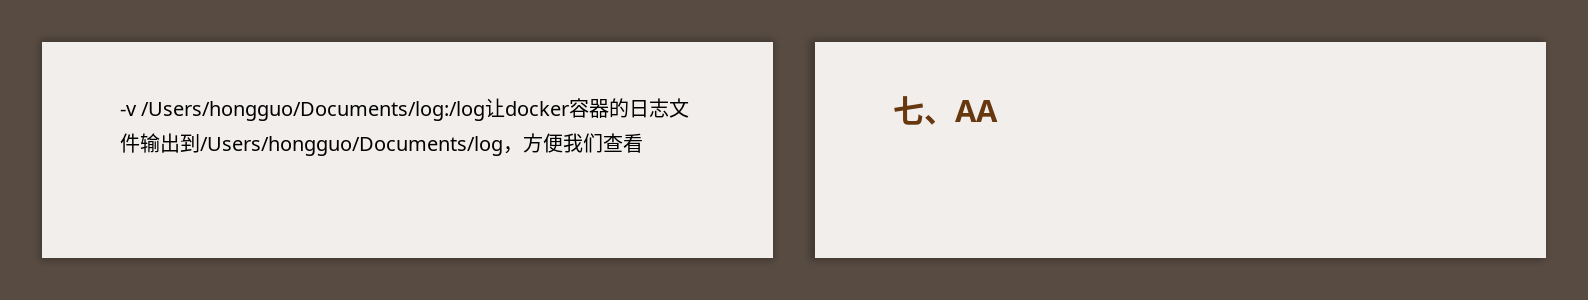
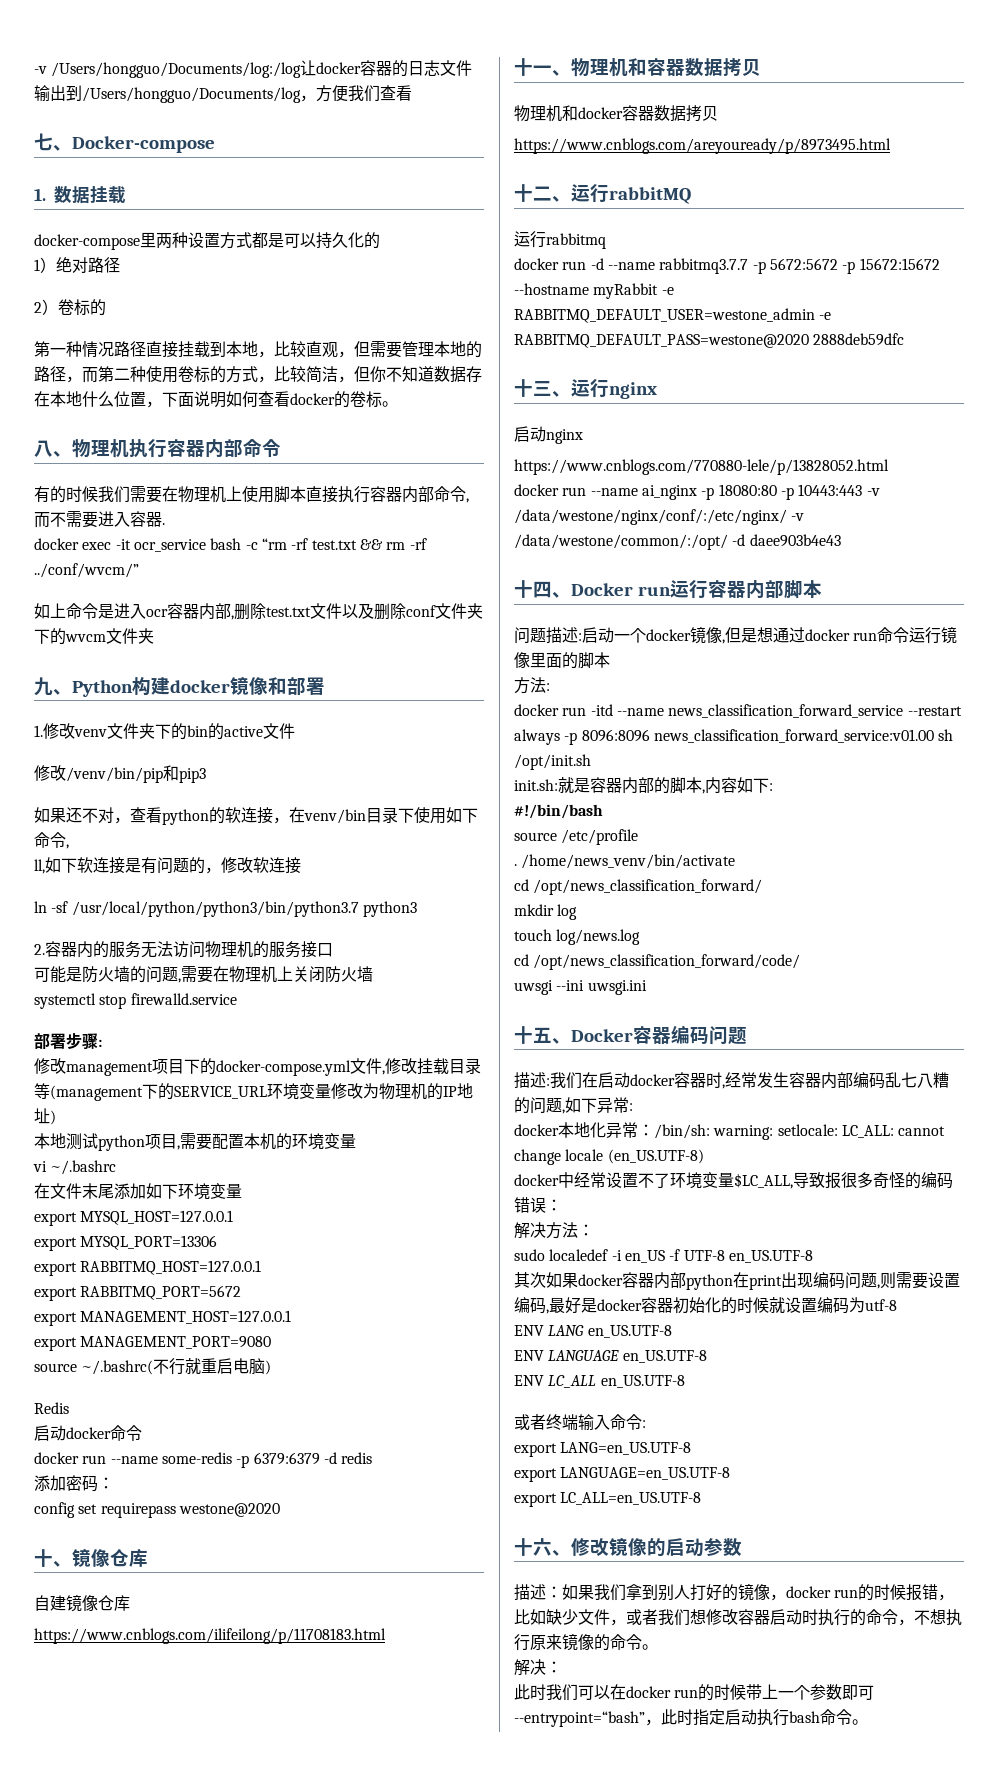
- 七、AA
+ 七、Docker-compose
+ 1.数据挂载
+ docker-compose里两种设置方式都是可以持久化的
+ 1）绝对路径
+ 2）卷标的
+ 第一种情况路径直接挂载到本地，比较直观，但需要管理本地的路径，而第二种使用卷标的方式，比较简洁，但你不知道数据存在本地什么位置，下面说明如何查看docker的卷标。
+ 八、物理机执行容器内部命令
+ 有的时候我们需要在物理机上使用脚本直接执行容器内部命令,而不需要进入容器.
+ docker exec -it ocr_service bash -c “rm -rf test.txt && rm -rf ../conf/wvcm/”
+ 如上命令是进入ocr容器内部,删除test.txt文件以及删除conf文件夹下的wvcm文件夹
+ 九、Python构建docker镜像和部署
+ 1.修改venv文件夹下的bin的active文件
+ 修改/venv/bin/pip和pip3
+ 如果还不对，查看python的软连接，在venv/bin目录下使用如下命令,
+ ll,如下软连接是有问题的，修改软连接
+ ln -sf /usr/local/python/python3/bin/python3.7 python3
+ 2.容器内的服务无法访问物理机的服务接口
+ 可能是防火墙的问题,需要在物理机上关闭防火墙
+ systemctl stop firewalld.service
+ 部署步骤:
+ 修改management项目下的docker-compose.yml文件,修改挂载目录等(management下的SERVICE_URL环境变量修改为物理机的IP地址)
+ 本地测试python项目,需要配置本机的环境变量
+ vi ~/.bashrc
+ 在文件末尾添加如下环境变量
+ export MYSQL_HOST=127.0.0.1
+ export MYSQL_PORT=13306
+ export RABBITMQ_HOST=127.0.0.1
+ export RABBITMQ_PORT=5672
+ export MANAGEMENT_HOST=127.0.0.1
+ export MANAGEMENT_PORT=9080
+ source ~/.bashrc(不行就重启电脑)
+ Redis
+ 启动docker命令
+ docker run --name some-redis -p 6379:6379 -d redis
+ 添加密码：
+ config set requirepass westone@2020
+ 十、镜像仓库
+ 自建镜像仓库
+ https://www.cnblogs.com/ilifeilong/p/11708183.html
+ 十一、物理机和容器数据拷贝
+ 物理机和docker容器数据拷贝
+ https://www.cnblogs.com/areyouready/p/8973495.html
+ 十二、运行rabbitMQ
+ 运行rabbitmq
+ docker run -d --name rabbitmq3.7.7 -p 5672:5672 -p 15672:15672 --hostname myRabbit -e RABBITMQ_DEFAULT_USER=westone_admin -e RABBITMQ_DEFAULT_PASS=westone@2020 2888deb59dfc
+ 十三、运行nginx
+ 启动nginx
+ https://www.cnblogs.com/770880-lele/p/13828052.html
+ docker run --name ai_nginx -p 18080:80 -p 10443:443 -v /data/westone/nginx/conf/:/etc/nginx/ -v /data/westone/common/:/opt/ -d daee903b4e43
+ 十四、Docker run运行容器内部脚本
+ 问题描述:启动一个docker镜像,但是想通过docker run命令运行镜像里面的脚本
+ 方法:
+ docker run -itd --name news_classification_forward_service --restart always -p 8096:8096 news_classification_forward_service:v01.00 sh /opt/init.sh
+ init.sh:就是容器内部的脚本,内容如下:
+ #!/bin/bash
+ source /etc/profile
+ . /home/news_venv/bin/activate
+ cd /opt/news_classification_forward/
+ mkdir log
+ touch log/news.log
+ cd /opt/news_classification_forward/code/
+ uwsgi --ini uwsgi.ini
+ 十五、Docker容器编码问题
+ 描述:我们在启动docker容器时,经常发生容器内部编码乱七八糟的问题,如下异常:
+ docker本地化异常：/bin/sh: warning: setlocale: LC_ALL: cannot change locale (en_US.UTF-8)
+ docker中经常设置不了环境变量$LC_ALL,导致报很多奇怪的编码错误：
+ 解决方法：
+ sudo localedef -i en_US -f UTF-8 en_US.UTF-8
+ 其次如果docker容器内部python在print出现编码问题,则需要设置编码,最好是docker容器初始化的时候就设置编码为utf-8
+ ENV LANG en_US.UTF-8
+ ENV LANGUAGE en_US.UTF-8
+ ENV LC_ALL en_US.UTF-8
+ 或者终端输入命令:
+ export LANG=en_US.UTF-8
+ export LANGUAGE=en_US.UTF-8
+ export LC_ALL=en_US.UTF-8
+ 十六、修改镜像的启动参数
+ 描述：如果我们拿到别人打好的镜像，docker run的时候报错，比如缺少文件，或者我们想修改容器启动时执行的命令，不想执行原来镜像的命令。
+ 解决：
+ 此时我们可以在docker run的时候带上一个参数即可--entrypoint=“bash”，此时指定启动执行bash命令。

